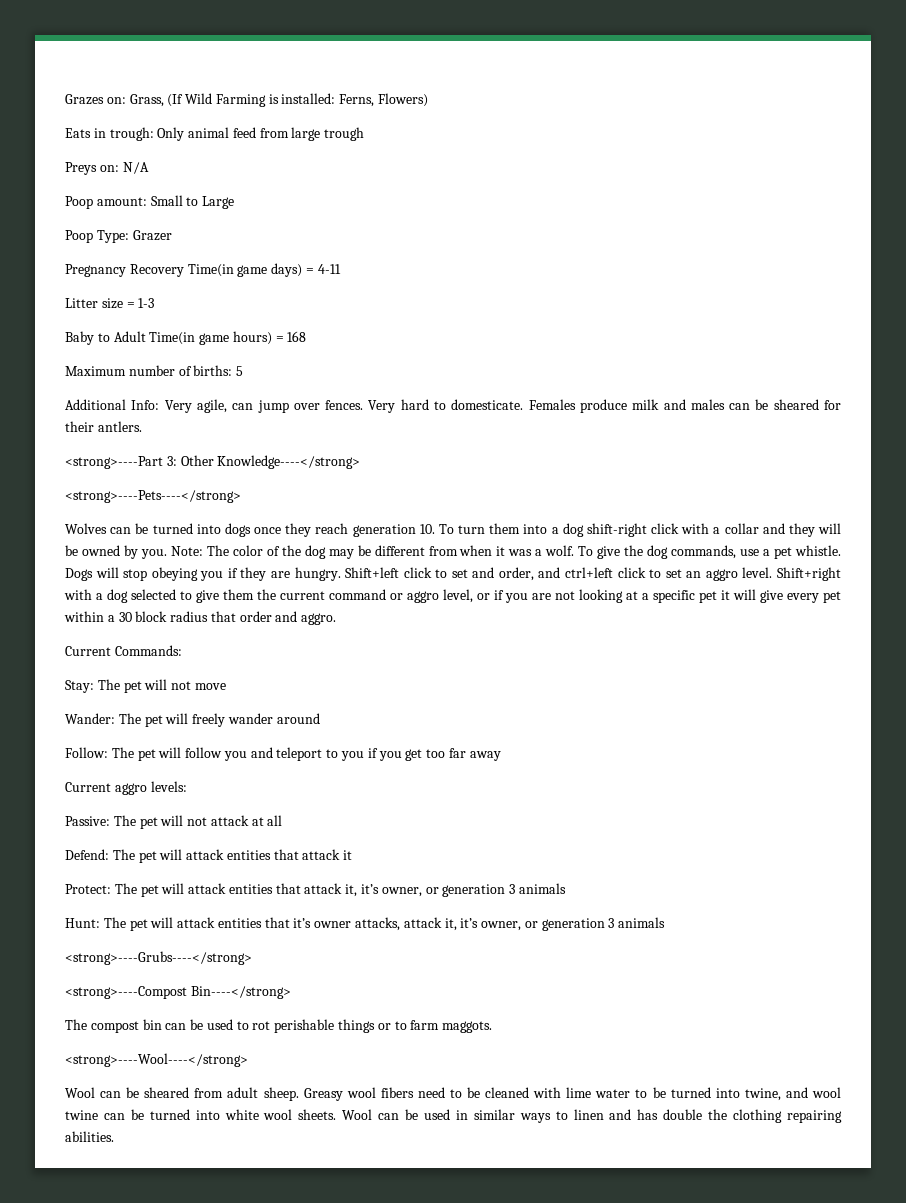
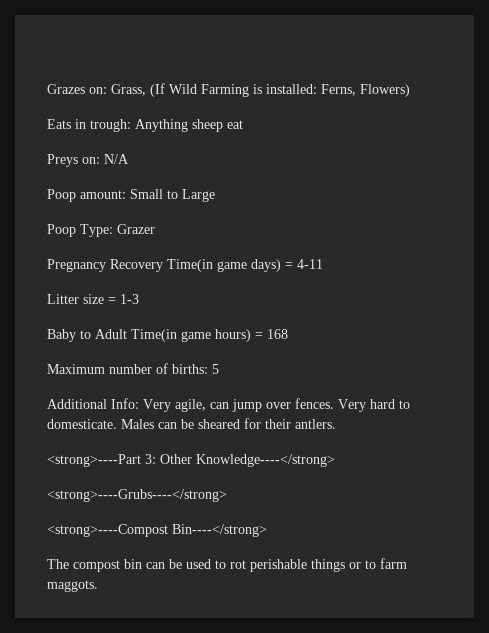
- Eats in trough: Only animal feed from large trough
+ Eats in trough: Anything sheep eat
- Females produce milk and males can be sheared for their antlers.
+ Males can be sheared for their antlers.
- <strong>----Pets----</strong>
- Wolves can be turned into dogs once they reach generation 10. To turn them into a dog shift-right click with a collar and they will be owned by you. Note: The color of the dog may be different from when it was a wolf. To give the dog commands, use a pet whistle. Dogs will stop obeying you if they are hungry. Shift+left click to set and order, and ctrl+left click to set an aggro level. Shift+right with a dog selected to give them the current command or aggro level, or if you are not looking at a specific pet it will give every pet within a 30 block radius that order and aggro.
- Current Commands:
- Stay: The pet will not move
- Wander: The pet will freely wander around
- Follow: The pet will follow you and teleport to you if you get too far away
- Current aggro levels:
- Passive: The pet will not attack at all
- Defend: The pet will attack entities that attack it
- Protect: The pet will attack entities that attack it, it’s owner, or generation 3 animals
- Hunt: The pet will attack entities that it’s owner attacks, attack it, it’s owner, or generation 3 animals
- <strong>----Wool----</strong>
- Wool can be sheared from adult sheep. Greasy wool fibers need to be cleaned with lime water to be turned into twine, and wool twine can be turned into white wool sheets. Wool can be used in similar ways to linen and has double the clothing repairing abilities.

